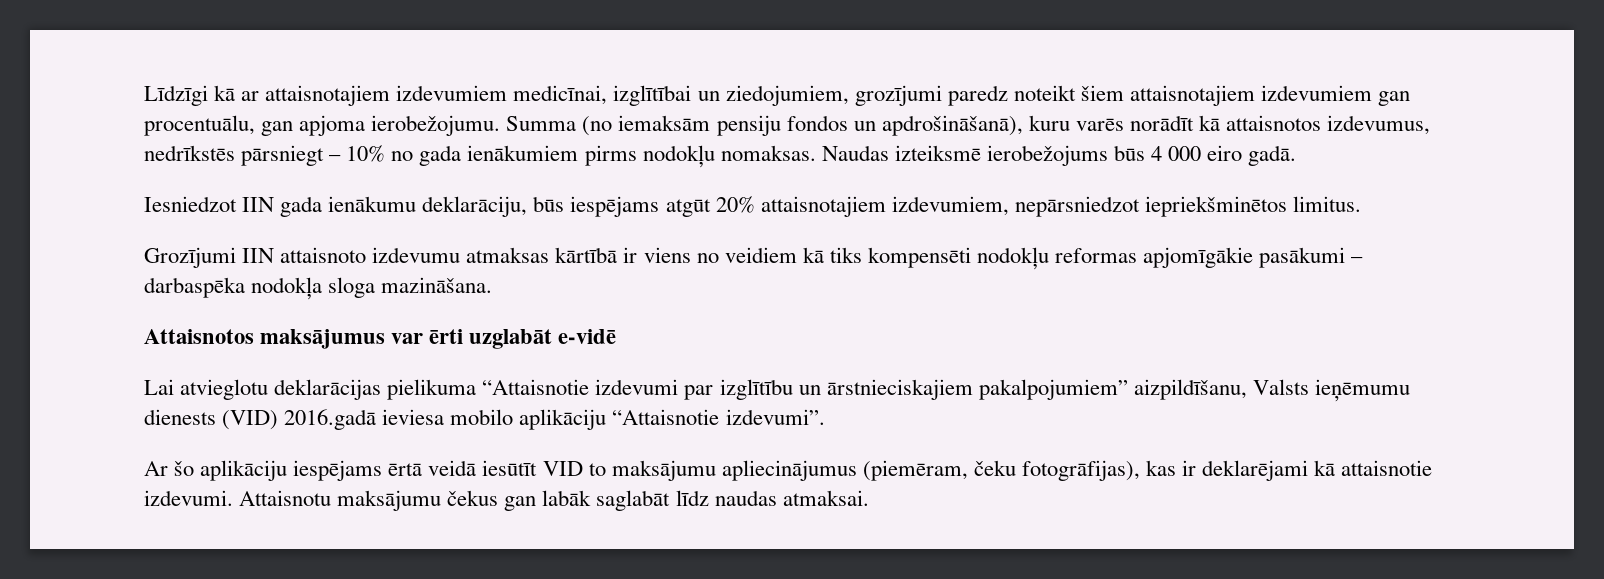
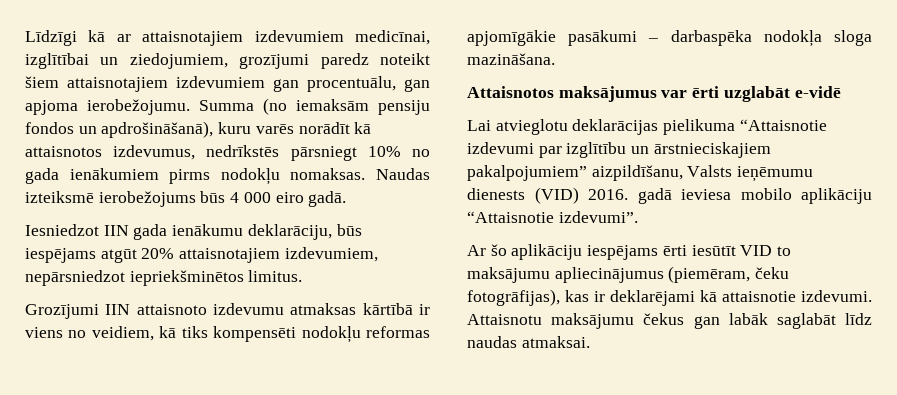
- Summa (no iemaksām pensiju fondos un apdrošināšanā), kuru varēs norādīt kā attaisnotos izdevumus, nedrīkstēs pārsniegt – 10% no gada ienākumiem pirms nodokļu nomaksas.
+ Summa (no iemaksām pensiju fondos un apdrošināšanā), kuru varēs norādīt kā attaisnotos izdevumus, nedrīkstēs pārsniegt 10% no gada ienākumiem pirms nodokļu nomaksas.
- Grozījumi IIN attaisnoto izdevumu atmaksas kārtībā ir viens no veidiem kā tiks kompensēti nodokļu reformas apjomīgākie pasākumi – darbaspēka nodokļa sloga mazināšana.
+ Grozījumi IIN attaisnoto izdevumu atmaksas kārtībā ir viens no veidiem, kā tiks kompensēti nodokļu reformas apjomīgākie pasākumi – darbaspēka nodokļa sloga mazināšana.
- Lai atvieglotu deklarācijas pielikuma “Attaisnotie izdevumi par izglītību un ārstnieciskajiem pakalpojumiem” aizpildīšanu, Valsts ieņēmumu dienests (VID) 2016.gadā ieviesa mobilo aplikāciju “Attaisnotie izdevumi”.
+ Lai atvieglotu deklarācijas pielikuma “Attaisnotie izdevumi par izglītību un ārstnieciskajiem pakalpojumiem” aizpildīšanu, Valsts ieņēmumu dienests (VID) 2016. gadā ieviesa mobilo aplikāciju “Attaisnotie izdevumi”.
- Ar šo aplikāciju iespējams ērtā veidā iesūtīt VID to maksājumu apliecinājumus (piemēram, čeku fotogrāfijas), kas ir deklarējami kā attaisnotie izdevumi.
+ Ar šo aplikāciju iespējams ērti iesūtīt VID to maksājumu apliecinājumus (piemēram, čeku fotogrāfijas), kas ir deklarējami kā attaisnotie izdevumi.

